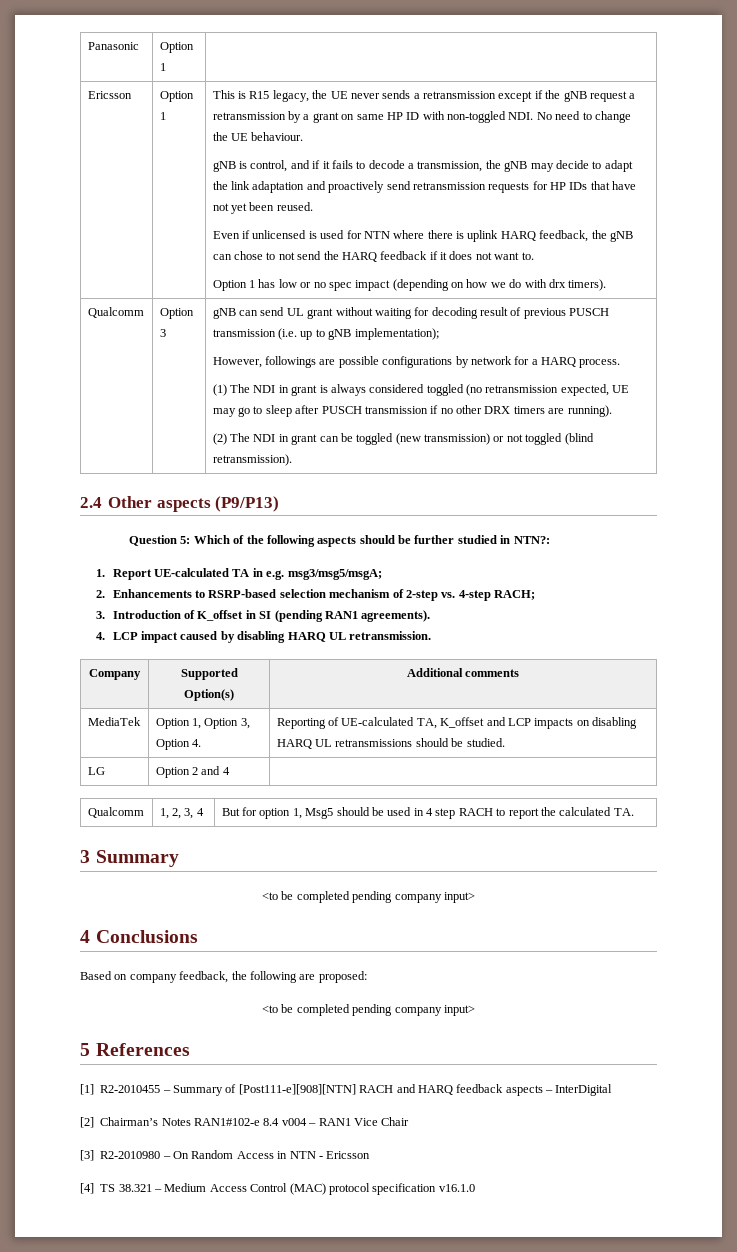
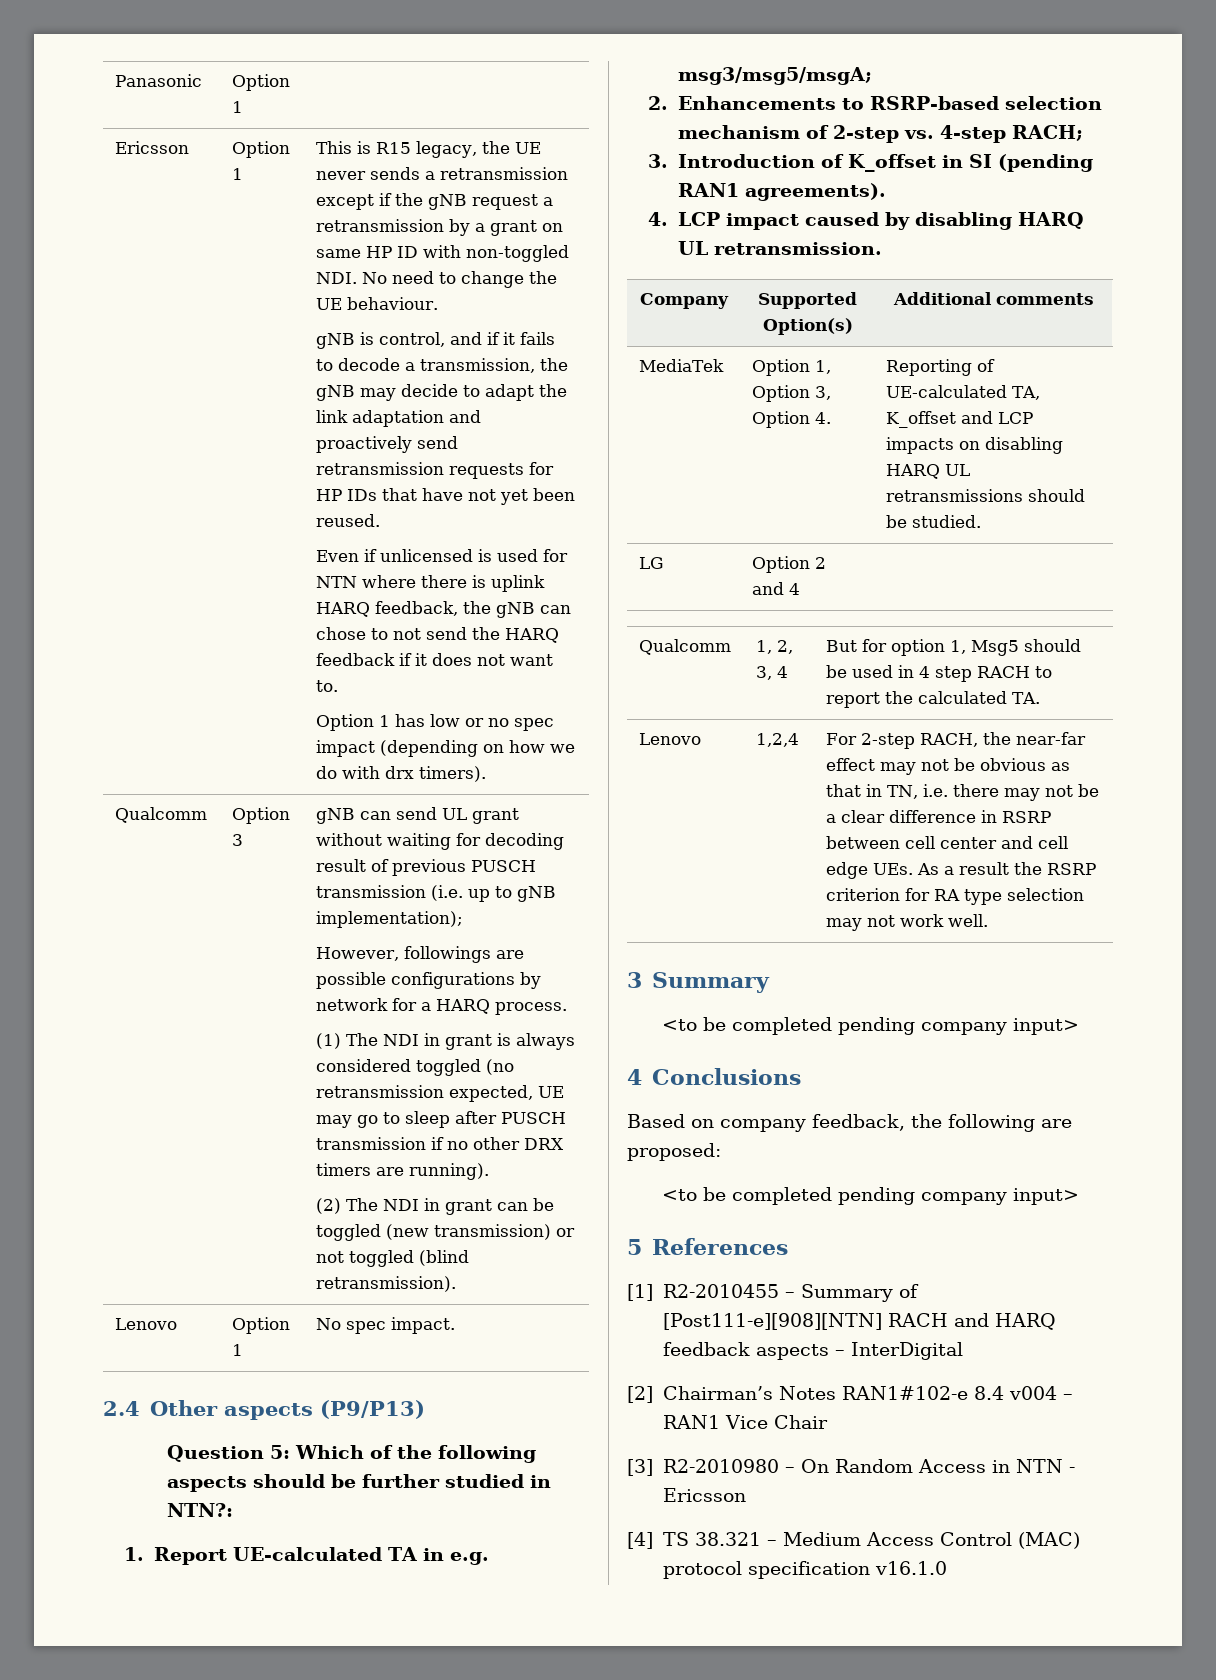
+ Lenovo | Option 1 | No spec impact.
+ Lenovo | 1,2,4 | For 2-step RACH, the near-far effect may not be obvious as that in TN, i.e. there may not be a clear difference in RSRP between cell center and cell edge UEs. As a result the RSRP criterion for RA type selection may not work well.

